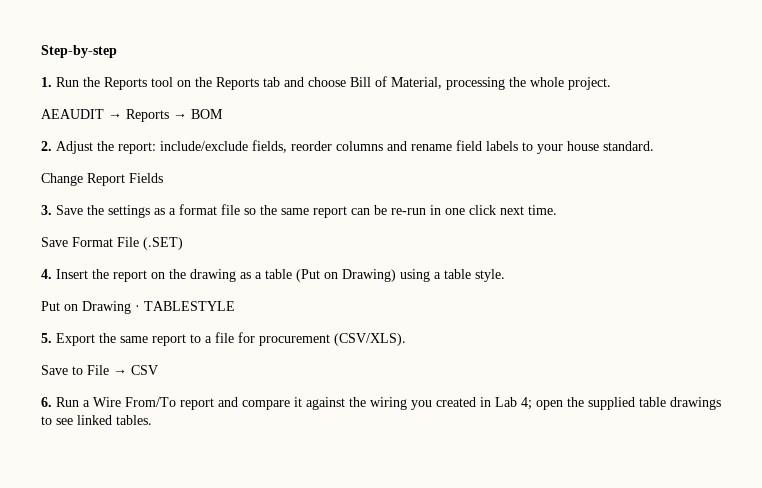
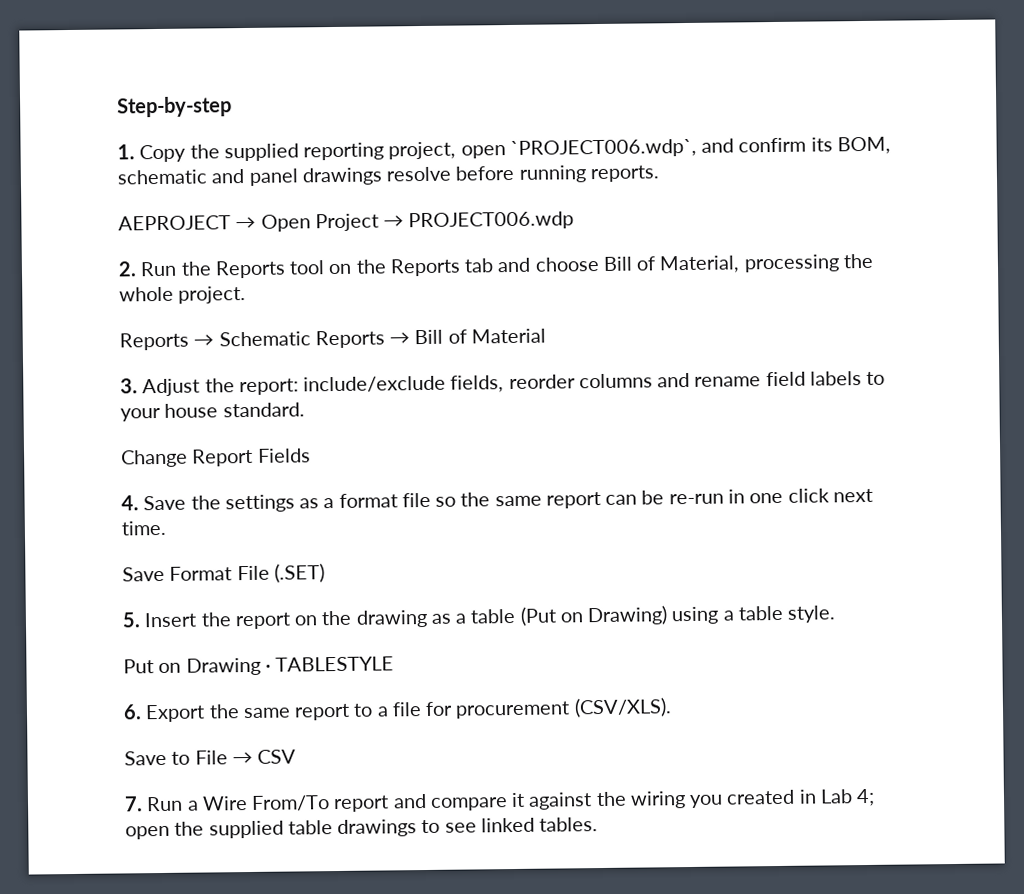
- 1. Run the Reports tool on the Reports tab and choose Bill of Material, processing the whole project.
+ 1. Copy the supplied reporting project, open `PROJECT006.wdp`, and confirm its BOM, schematic and panel drawings resolve before running reports.
+ AEPROJECT → Open Project → PROJECT006.wdp
+ 2. Run the Reports tool on the Reports tab and choose Bill of Material, processing the whole project.
- AEAUDIT → Reports → BOM
- 2. Adjust the report: include/exclude fields, reorder columns and rename field labels to your house standard.
+ Reports → Schematic Reports → Bill of Material
+ 3. Adjust the report: include/exclude fields, reorder columns and rename field labels to your house standard.
- 3. Save the settings as a format file so the same report can be re-run in one click next time.
+ 4. Save the settings as a format file so the same report can be re-run in one click next time.
- 4. Insert the report on the drawing as a table (Put on Drawing) using a table style.
+ 5. Insert the report on the drawing as a table (Put on Drawing) using a table style.
- 5. Export the same report to a file for procurement (CSV/XLS).
+ 6. Export the same report to a file for procurement (CSV/XLS).
- 6. Run a Wire From/To report and compare it against the wiring you created in Lab 4; open the supplied table drawings to see linked tables.
+ 7. Run a Wire From/To report and compare it against the wiring you created in Lab 4; open the supplied table drawings to see linked tables.

